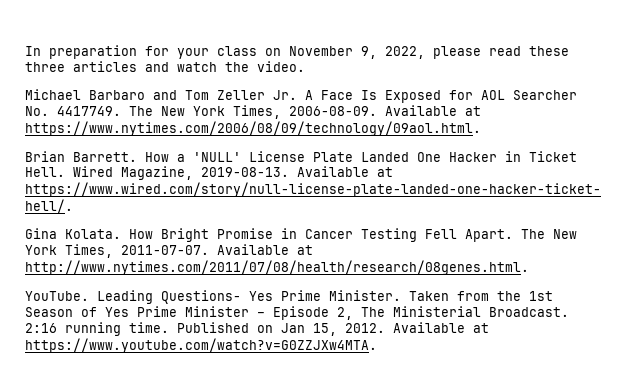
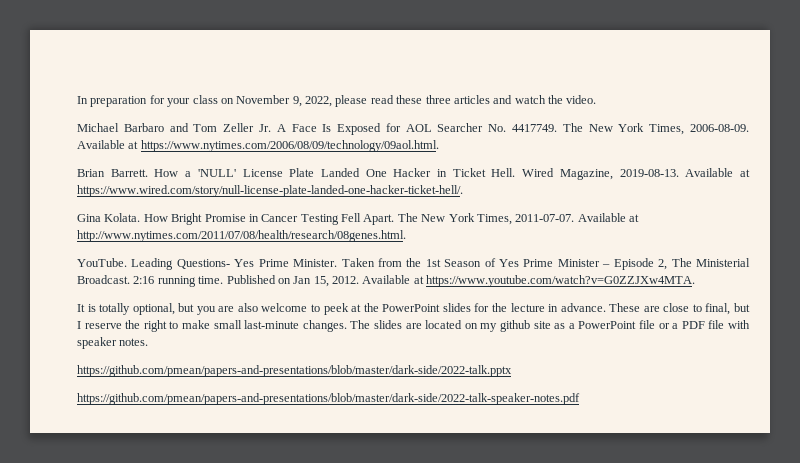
+ It is totally optional, but you are also welcome to peek at the PowerPoint slides for the lecture in advance. These are close to final, but I reserve the right to make small last-minute changes. The slides are located on my github site as a PowerPoint file or a PDF file with speaker notes.
+ https://github.com/pmean/papers-and-presentations/blob/master/dark-side/2022-talk.pptx
+ https://github.com/pmean/papers-and-presentations/blob/master/dark-side/2022-talk-speaker-notes.pdf

